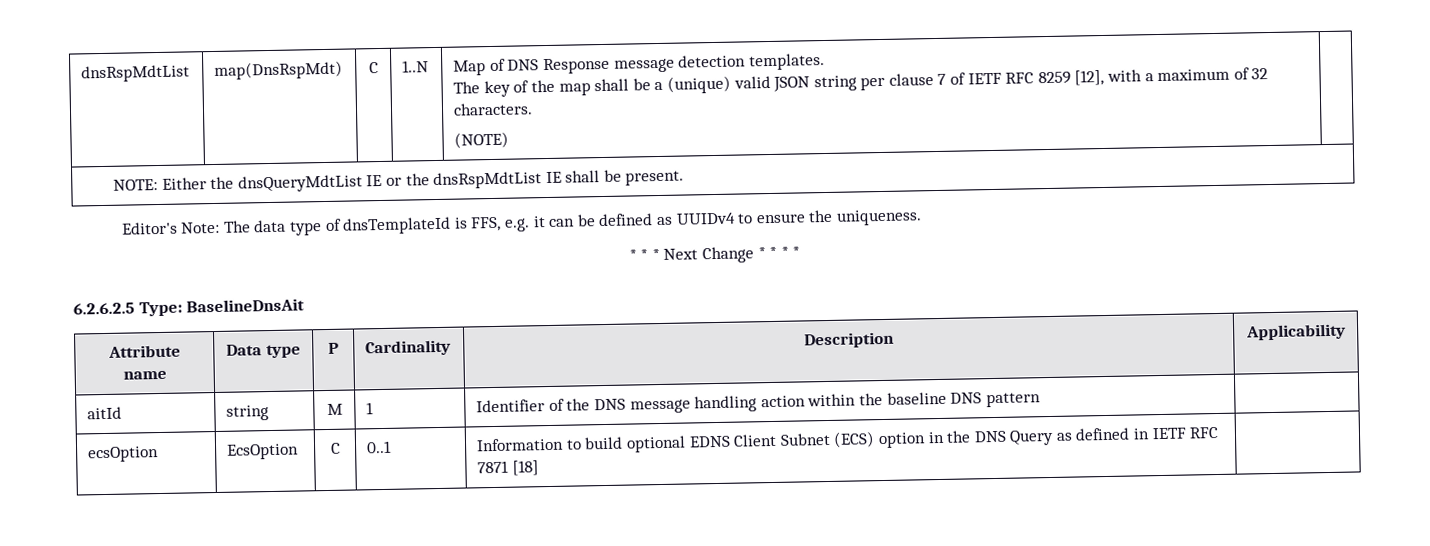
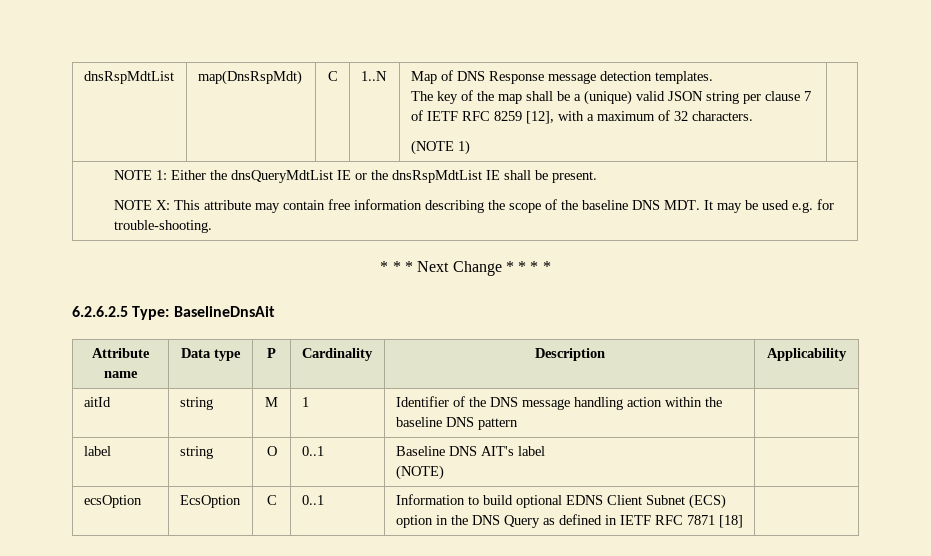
  dnsRspMdtList | map(DnsRspMdt) | C | 1..N | Map of DNS Response message detection templates.
  The key of the map shall be a (unique) valid JSON string per clause 7 of IETF RFC 8259 [12], with a maximum of 32 characters.
- (NOTE) |
- NOTE: Either the dnsQueryMdtList IE or the dnsRspMdtList IE shall be present.
- Editor's Note: The data type of dnsTemplateId is FFS, e.g. it can be defined as UUIDv4 to ensure the uniqueness.
+ (NOTE 1) |
+ NOTE 1: Either the dnsQueryMdtList IE or the dnsRspMdtList IE shall be present.
+ NOTE X: This attribute may contain free information describing the scope of the baseline DNS MDT. It may be used e.g. for trouble-shooting.
+ label | string | O | 0..1 | Baseline DNS AIT's label
+ (NOTE) |

